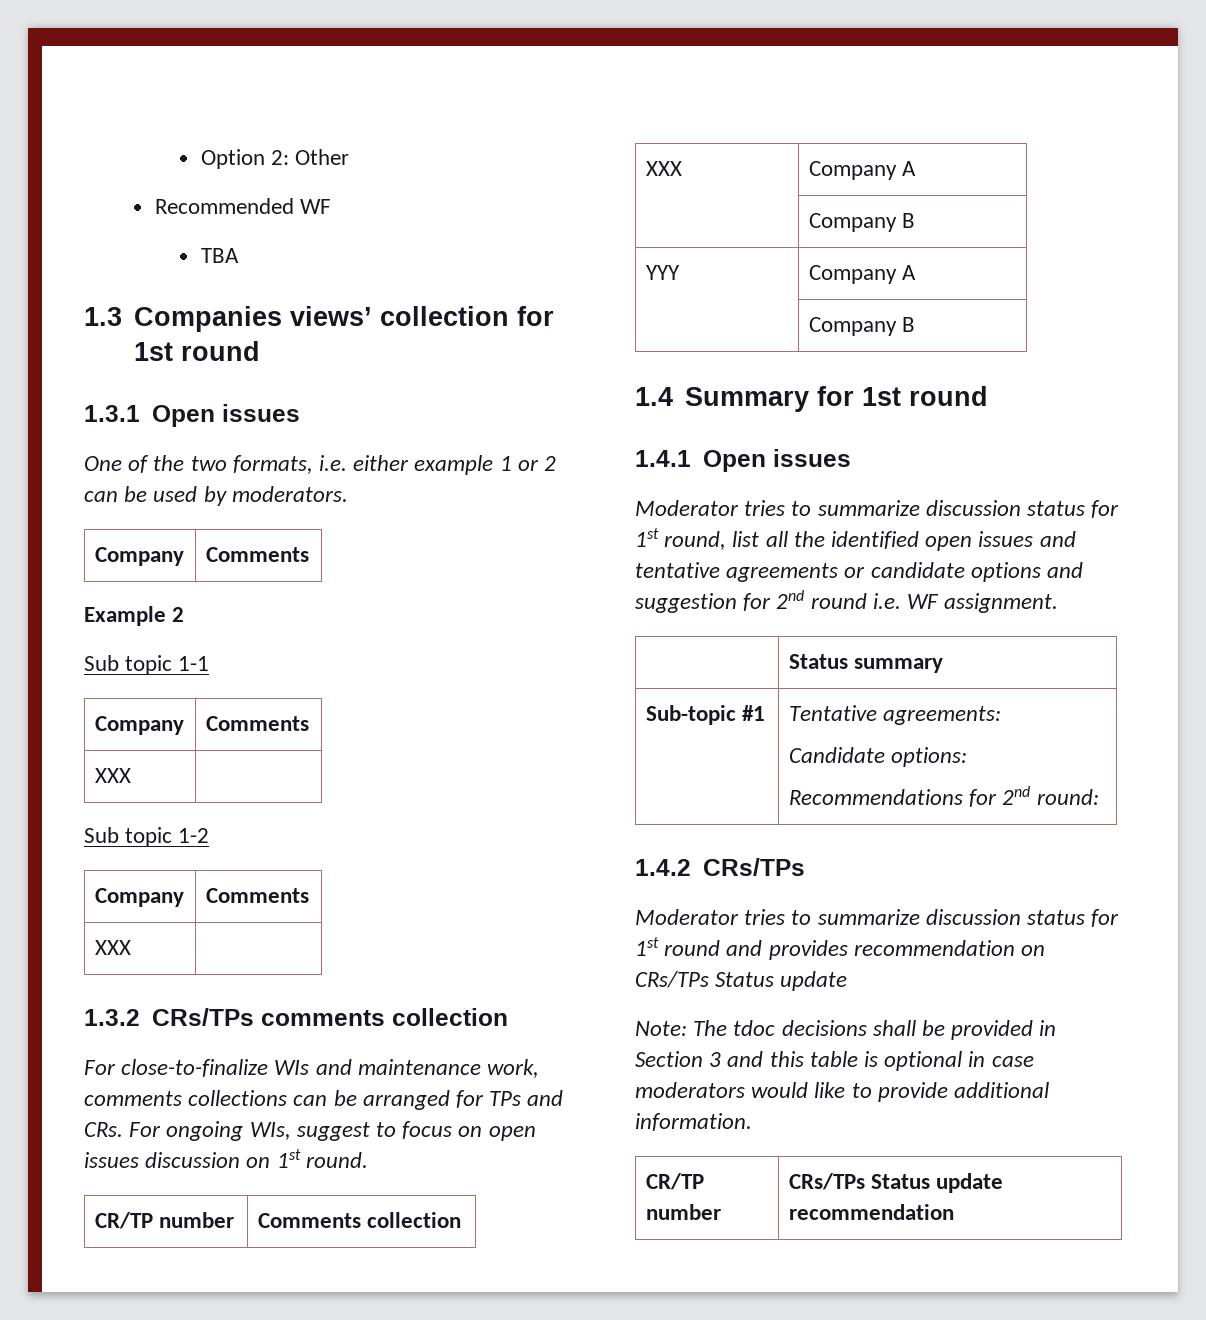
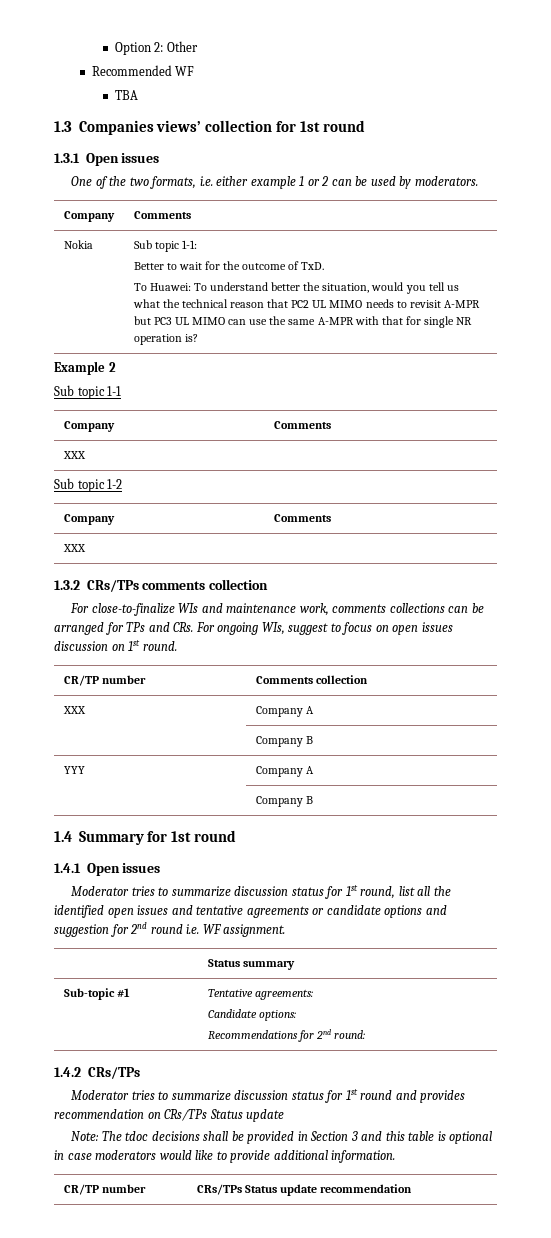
+ Nokia | Sub topic 1-1:
+ Better to wait for the outcome of TxD.
+ To Huawei: To understand better the situation, would you tell us what the technical reason that PC2 UL MIMO needs to revisit A-MPR but PC3 UL MIMO can use the same A-MPR with that for single NR operation is?

